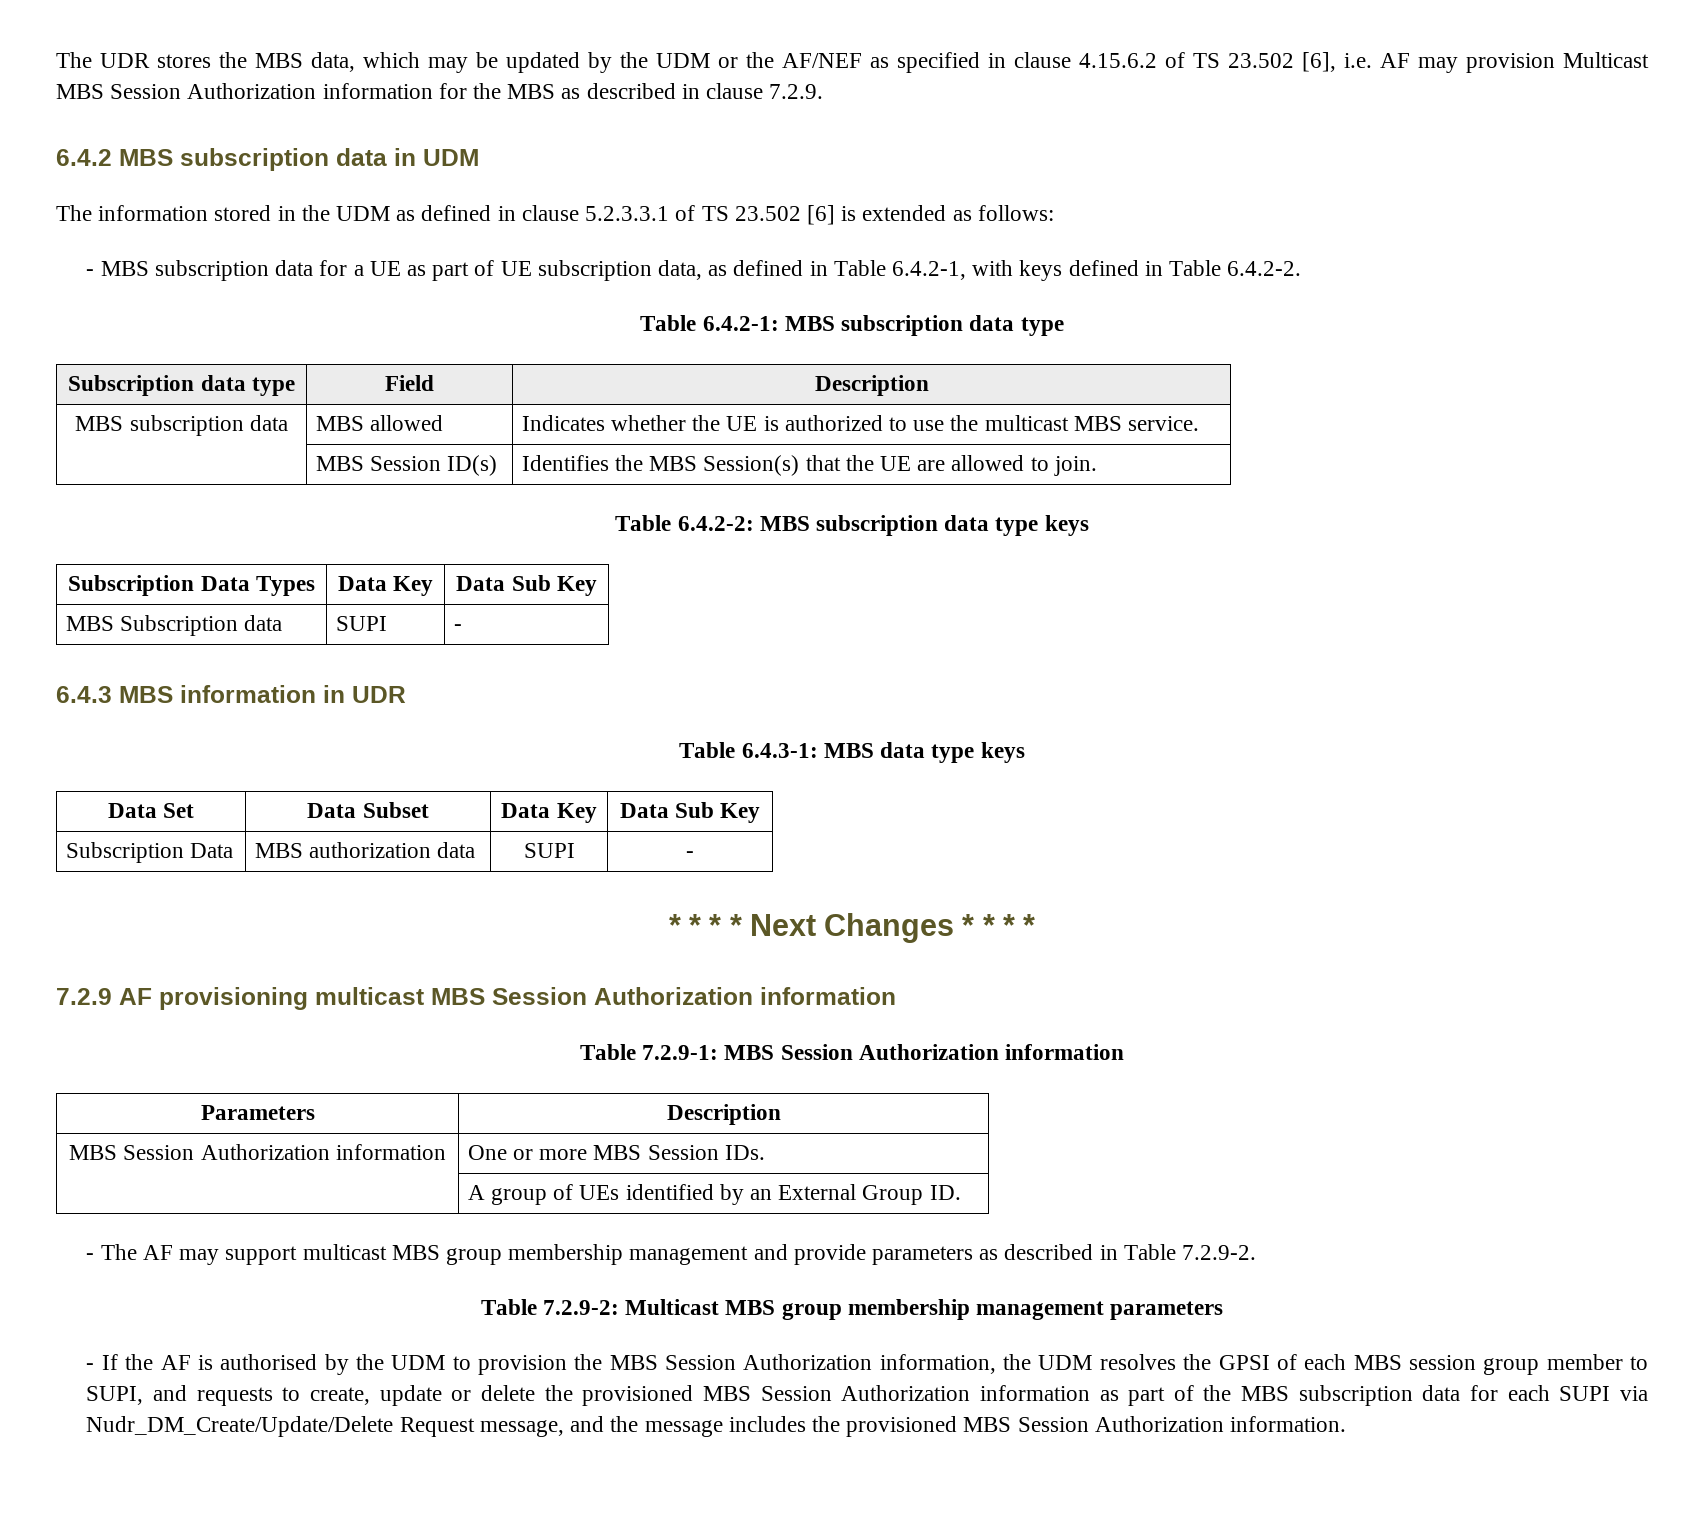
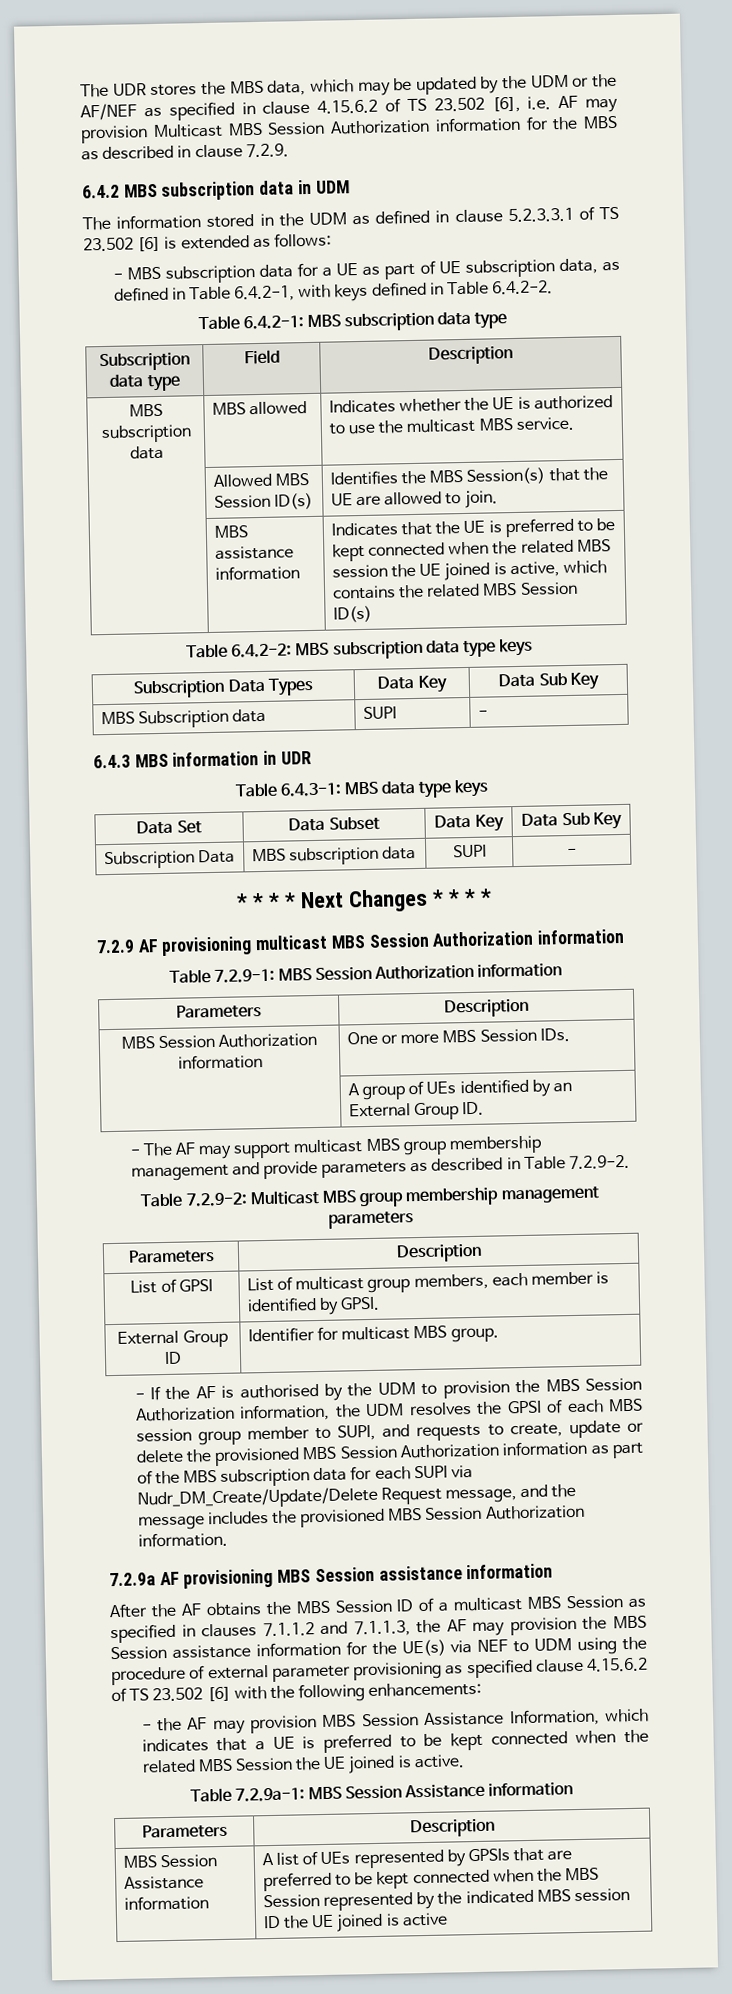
- | MBS Session ID(s) | Identifies the MBS Session(s) that the UE are allowed to join.
+ | Allowed MBS Session ID(s) | Identifies the MBS Session(s) that the UE are allowed to join.
+ | MBS assistance information | Indicates that the UE is preferred to be kept connected when the related MBS session the UE joined is active, which contains the related MBS Session ID(s)
- Subscription Data | MBS authorization data | SUPI | -
+ Subscription Data | MBS subscription data | SUPI | -
  Table 7.2.9-2: Multicast MBS group membership management parameters
+ Parameters | Description
+ List of GPSI | List of multicast group members, each member is identified by GPSI.
+ External Group ID | Identifier for multicast MBS group.
+ 7.2.9a AF provisioning MBS Session assistance information
+ After the AF obtains the MBS Session ID of a multicast MBS Session as specified in clauses 7.1.1.2 and 7.1.1.3, the AF may provision the MBS Session assistance information for the UE(s) via NEF to UDM using the procedure of external parameter provisioning as specified clause 4.15.6.2 of TS 23.502 [6] with the following enhancements:
+ - the AF may provision MBS Session Assistance Information, which indicates that a UE is preferred to be kept connected when the related MBS Session the UE joined is active.
+ Table 7.2.9a-1: MBS Session Assistance information
+ Parameters | Description
+ MBS Session Assistance information | A list of UEs represented by GPSIs that are preferred to be kept connected when the MBS Session represented by the indicated MBS session ID the UE joined is active

